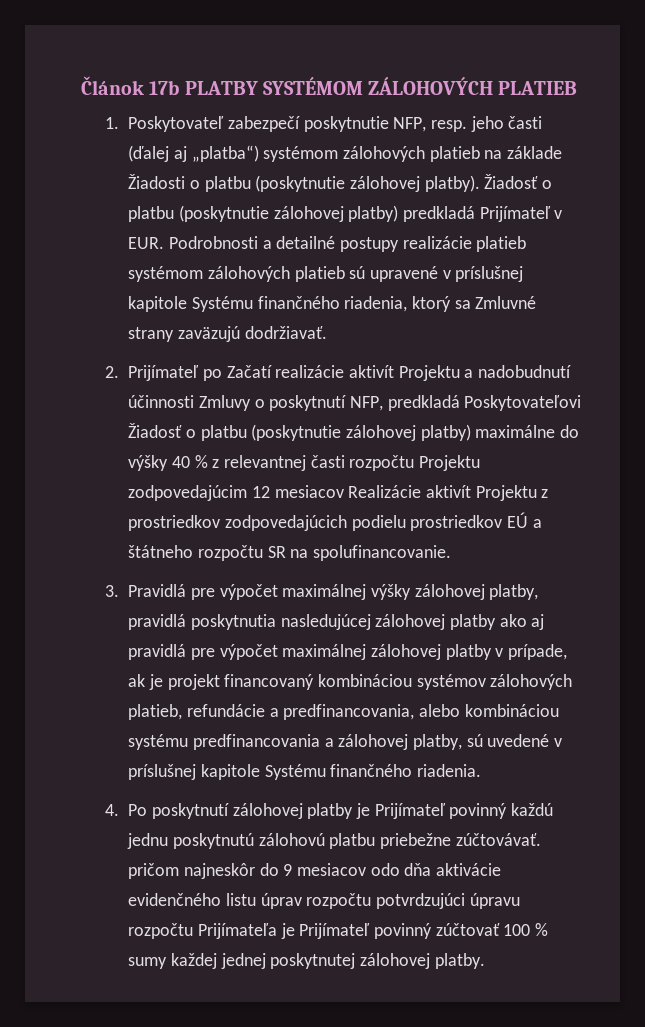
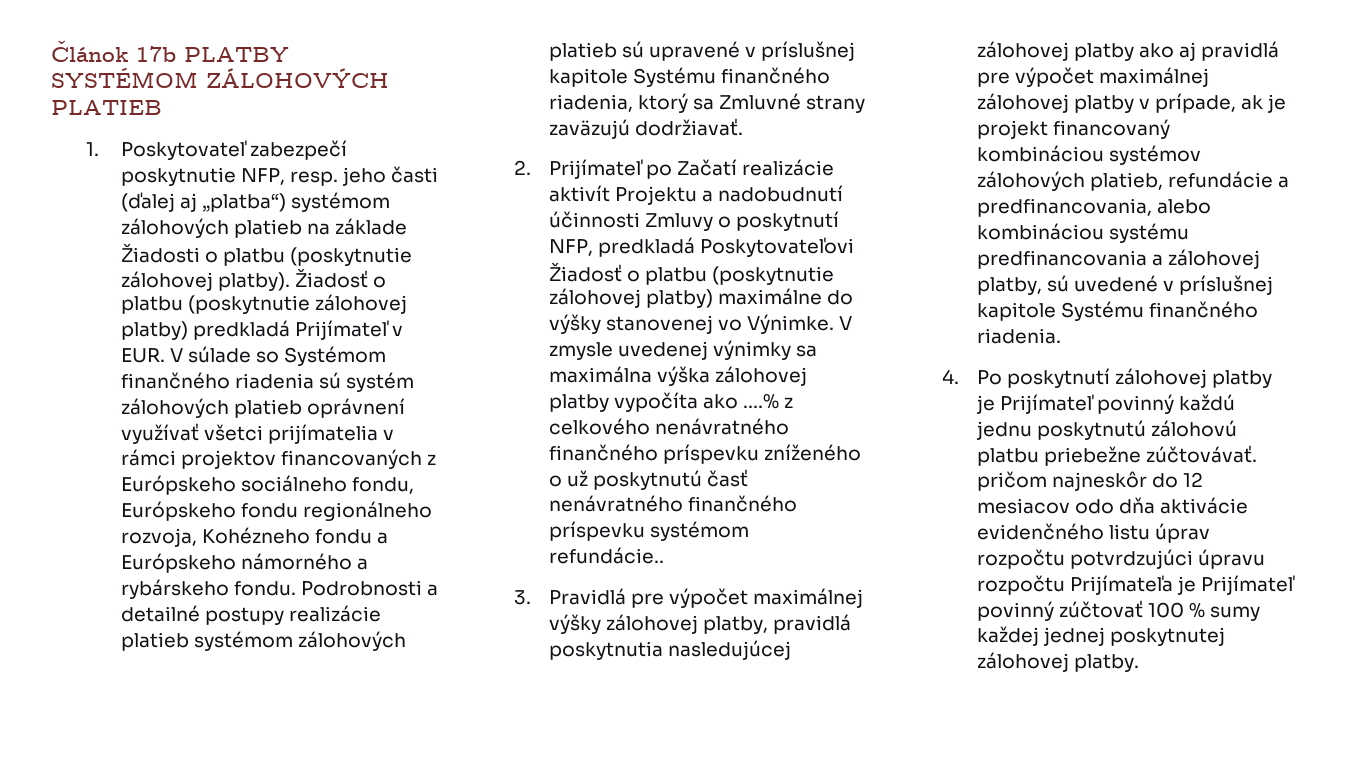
- Žiadosť o platbu (poskytnutie zálohovej platby) predkladá Prijímateľ v EUR. Podrobnosti a detailné postupy realizácie platieb systémom zálohových platieb sú upravené v príslušnej kapitole Systému finančného riadenia, ktorý sa Zmluvné strany zaväzujú dodržiavať.
+ Žiadosť o platbu (poskytnutie zálohovej platby) predkladá Prijímateľ v EUR. V súlade so Systémom finančného riadenia sú systém zálohových platieb oprávnení využívať všetci prijímatelia v rámci projektov financovaných z Európskeho sociálneho fondu, Európskeho fondu regionálneho rozvoja, Kohézneho fondu a Európskeho námorného a rybárskeho fondu. Podrobnosti a detailné postupy realizácie platieb systémom zálohových platieb sú upravené v príslušnej kapitole Systému finančného riadenia, ktorý sa Zmluvné strany zaväzujú dodržiavať.
- 2. Prijímateľ po Začatí realizácie aktivít Projektu a nadobudnutí účinnosti Zmluvy o poskytnutí NFP, predkladá Poskytovateľovi Žiadosť o platbu (poskytnutie zálohovej platby) maximálne do výšky 40 % z relevantnej časti rozpočtu Projektu zodpovedajúcim 12 mesiacov Realizácie aktivít Projektu z prostriedkov zodpovedajúcich podielu prostriedkov EÚ a štátneho rozpočtu SR na spolufinancovanie.
+ 2. Prijímateľ po Začatí realizácie aktivít Projektu a nadobudnutí účinnosti Zmluvy o poskytnutí NFP, predkladá Poskytovateľovi Žiadosť o platbu (poskytnutie zálohovej platby) maximálne do výšky stanovenej vo Výnimke. V zmysle uvedenej výnimky sa maximálna výška zálohovej platby vypočíta ako ....% z celkového nenávratného finančného príspevku zníženého o už poskytnutú časť nenávratného finančného príspevku systémom refundácie..
- 4. Po poskytnutí zálohovej platby je Prijímateľ povinný každú jednu poskytnutú zálohovú platbu priebežne zúčtovávať. pričom najneskôr do 9 mesiacov odo dňa aktivácie evidenčného listu úprav rozpočtu potvrdzujúci úpravu rozpočtu Prijímateľa je Prijímateľ povinný zúčtovať 100 % sumy každej jednej poskytnutej zálohovej platby.
+ 4. Po poskytnutí zálohovej platby je Prijímateľ povinný každú jednu poskytnutú zálohovú platbu priebežne zúčtovávať. pričom najneskôr do 12 mesiacov odo dňa aktivácie evidenčného listu úprav rozpočtu potvrdzujúci úpravu rozpočtu Prijímateľa je Prijímateľ povinný zúčtovať 100 % sumy každej jednej poskytnutej zálohovej platby.

